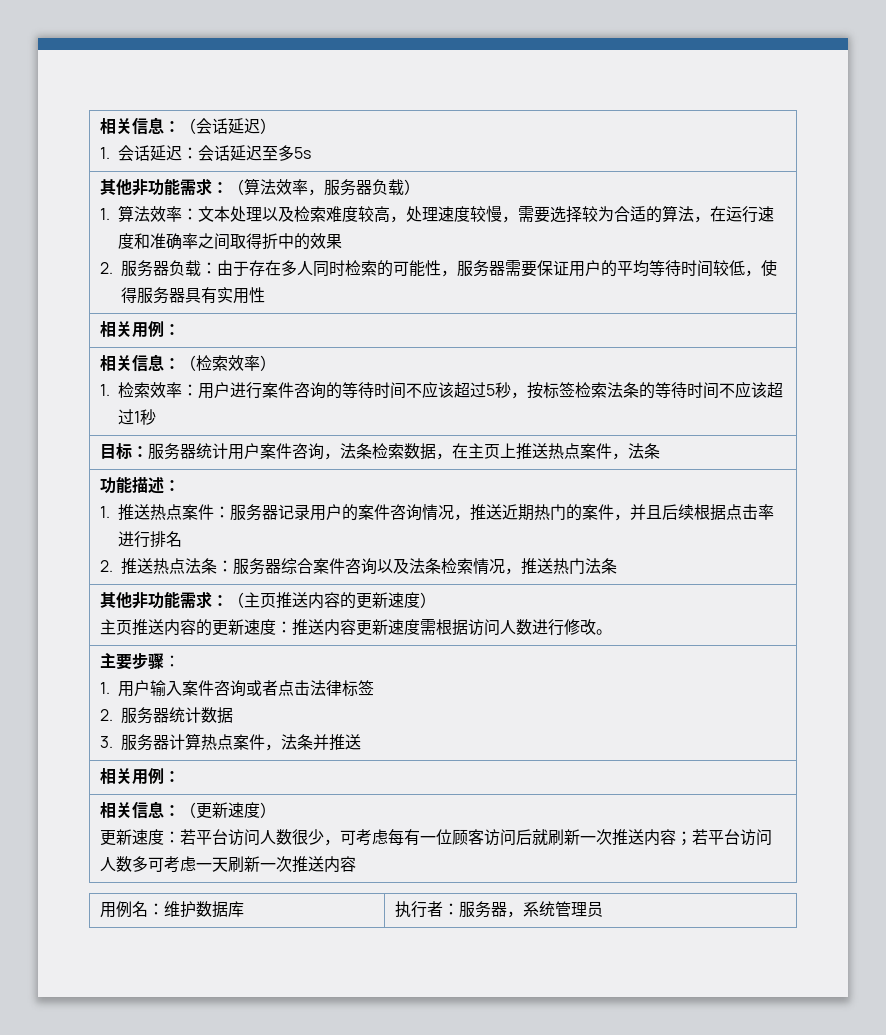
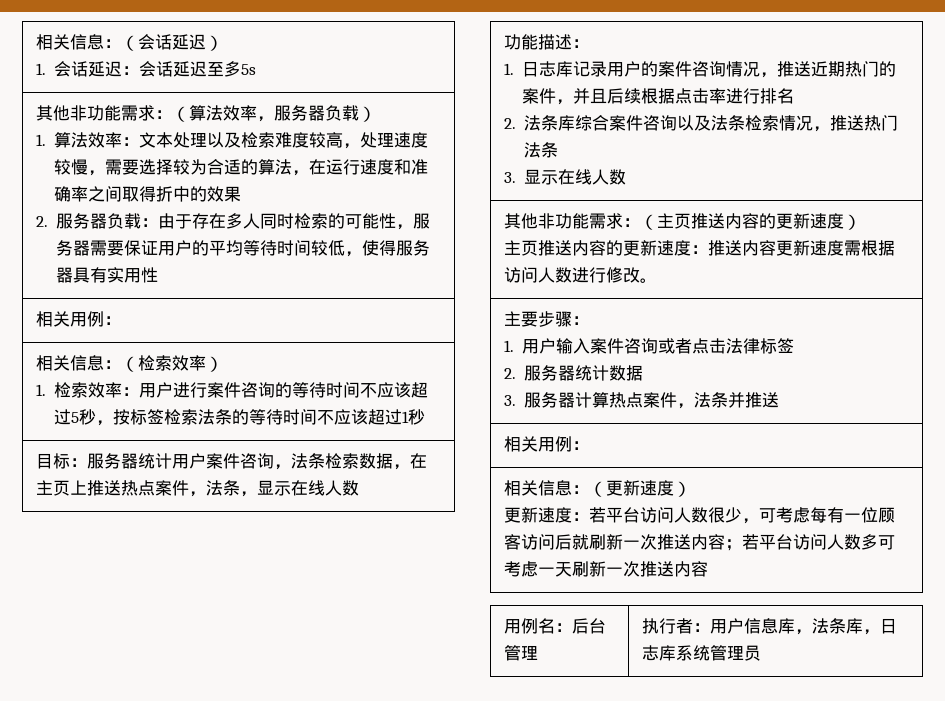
- 目标：服务器统计用户案件咨询，法条检索数据，在主页上推送热点案件，法条
+ 目标：服务器统计用户案件咨询，法条检索数据，在主页上推送热点案件，法条，显示在线人数
- 1.推送热点案件：服务器记录用户的案件咨询情况，推送近期热门的案件，并且后续根据点击率进行排名
+ 1.日志库记录用户的案件咨询情况，推送近期热门的案件，并且后续根据点击率进行排名
- 2.推送热点法条：服务器综合案件咨询以及法条检索情况，推送热门法条
+ 2.法条库综合案件咨询以及法条检索情况，推送热门法条
+ 3.显示在线人数
- 用例名：维护数据库 | 执行者：服务器，系统管理员
+ 用例名：后台管理 | 执行者：用户信息库，法条库，日志库系统管理员

